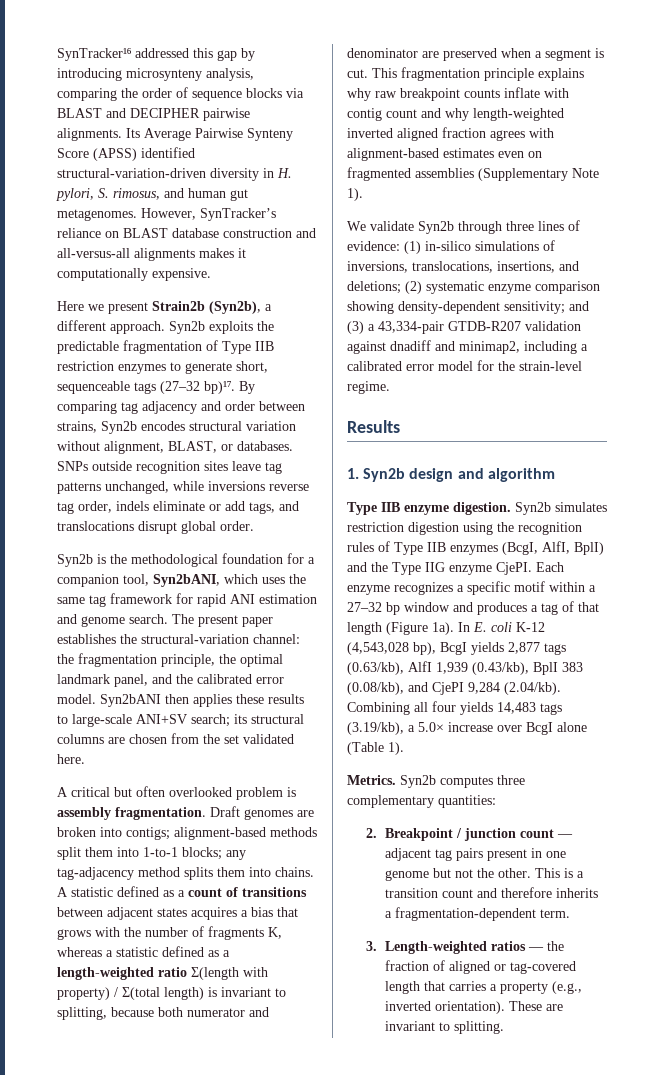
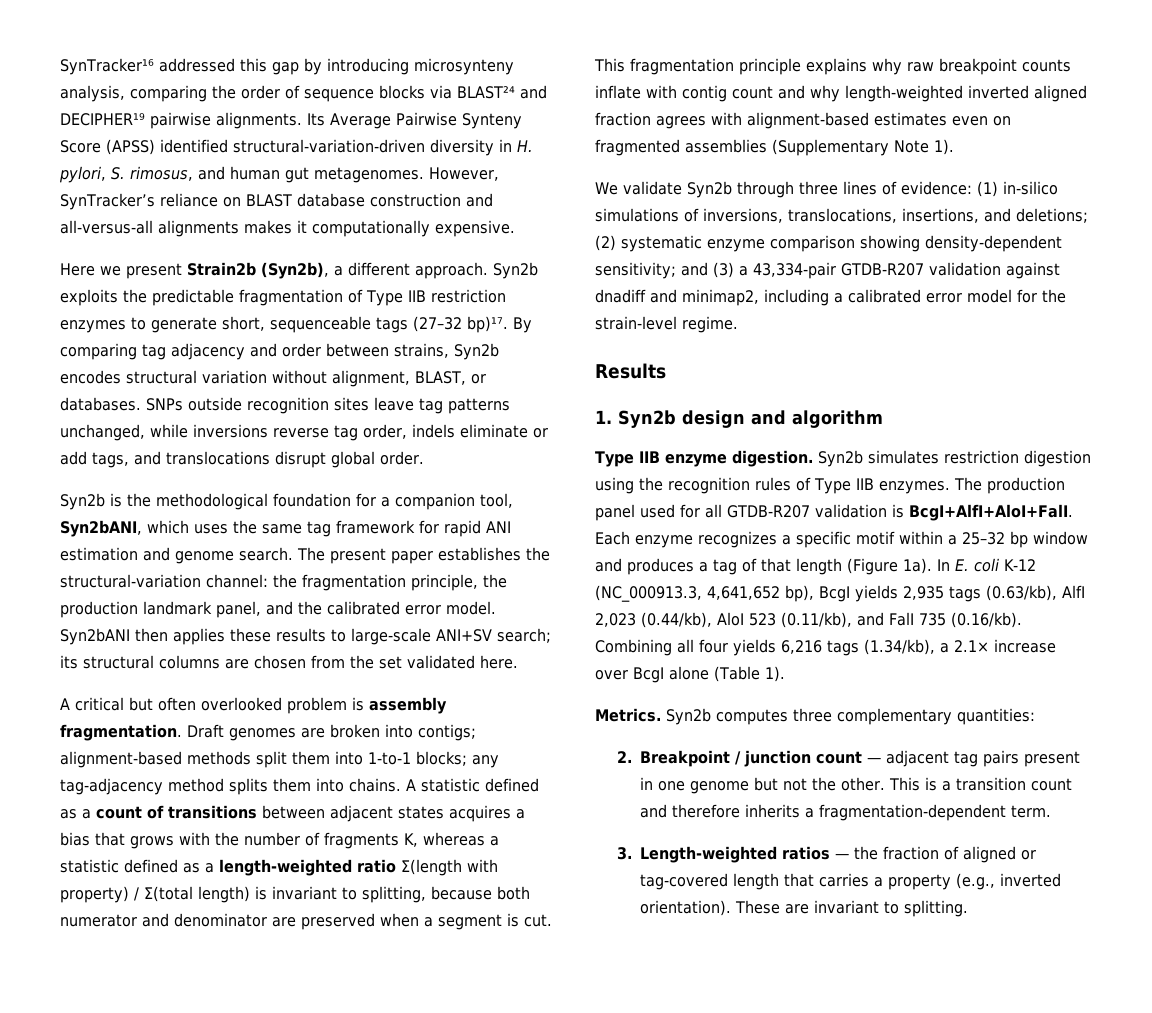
- SynTracker¹⁶ addressed this gap by introducing microsynteny analysis, comparing the order of sequence blocks via BLAST and DECIPHER pairwise alignments.
+ SynTracker¹⁶ addressed this gap by introducing microsynteny analysis, comparing the order of sequence blocks via BLAST²⁴ and DECIPHER¹⁹ pairwise alignments.
- The present paper establishes the structural-variation channel: the fragmentation principle, the optimal landmark panel, and the calibrated error model.
+ The present paper establishes the structural-variation channel: the fragmentation principle, the production landmark panel, and the calibrated error model.
- Syn2b simulates restriction digestion using the recognition rules of Type IIB enzymes (BcgI, AlfI, BplI) and the Type IIG enzyme CjePI.
+ Syn2b simulates restriction digestion using the recognition rules of Type IIB enzymes. The production panel used for all GTDB-R207 validation is BcgI+AlfI+AloI+FalI.
- Each enzyme recognizes a specific motif within a 27–32 bp window and produces a tag of that length (Figure 1a).
+ Each enzyme recognizes a specific motif within a 25–32 bp window and produces a tag of that length (Figure 1a).
- In E. coli K-12 (4,543,028 bp), BcgI yields 2,877 tags (0.63/kb), AlfI 1,939 (0.43/kb), BplI 383 (0.08/kb), and CjePI 9,284 (2.04/kb). Combining all four yields 14,483 tags (3.19/kb), a 5.0× increase over BcgI alone (Table 1).
+ In E. coli K-12 (NC_000913.3, 4,641,652 bp), BcgI yields 2,935 tags (0.63/kb), AlfI 2,023 (0.44/kb), AloI 523 (0.11/kb), and FalI 735 (0.16/kb). Combining all four yields 6,216 tags (1.34/kb), a 2.1× increase over BcgI alone (Table 1).

